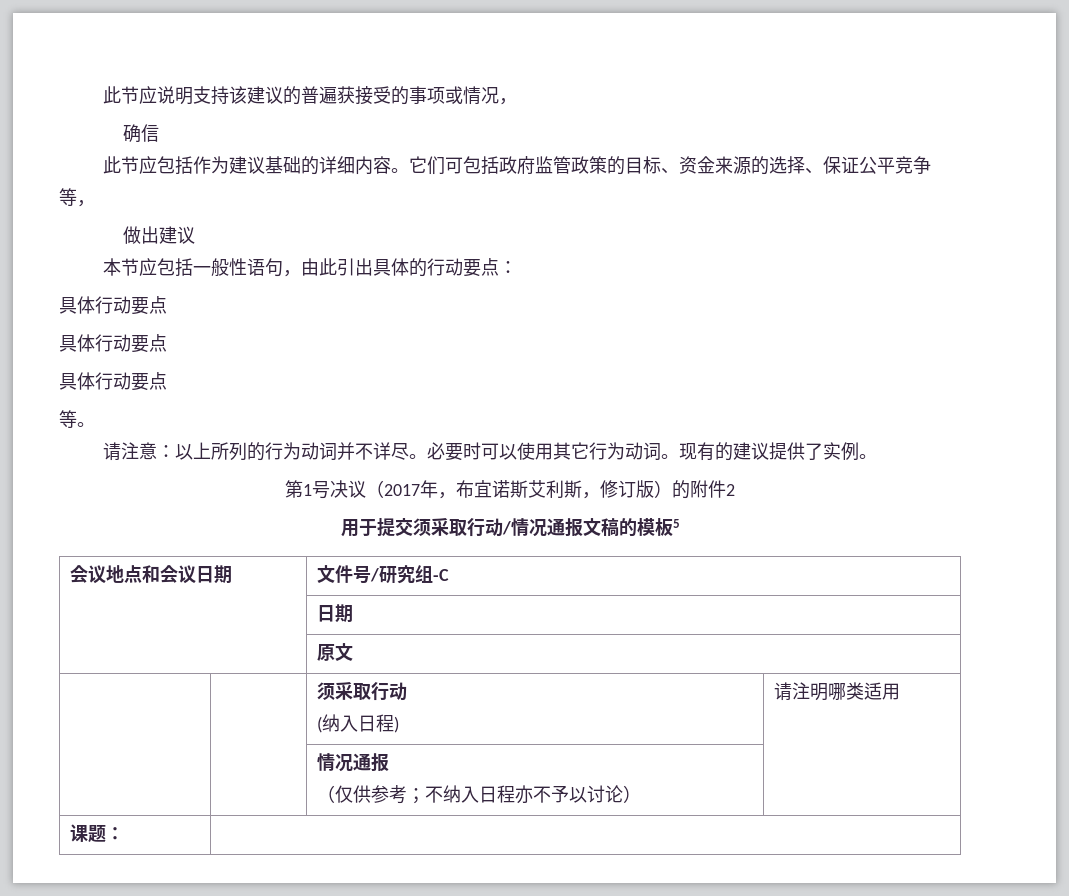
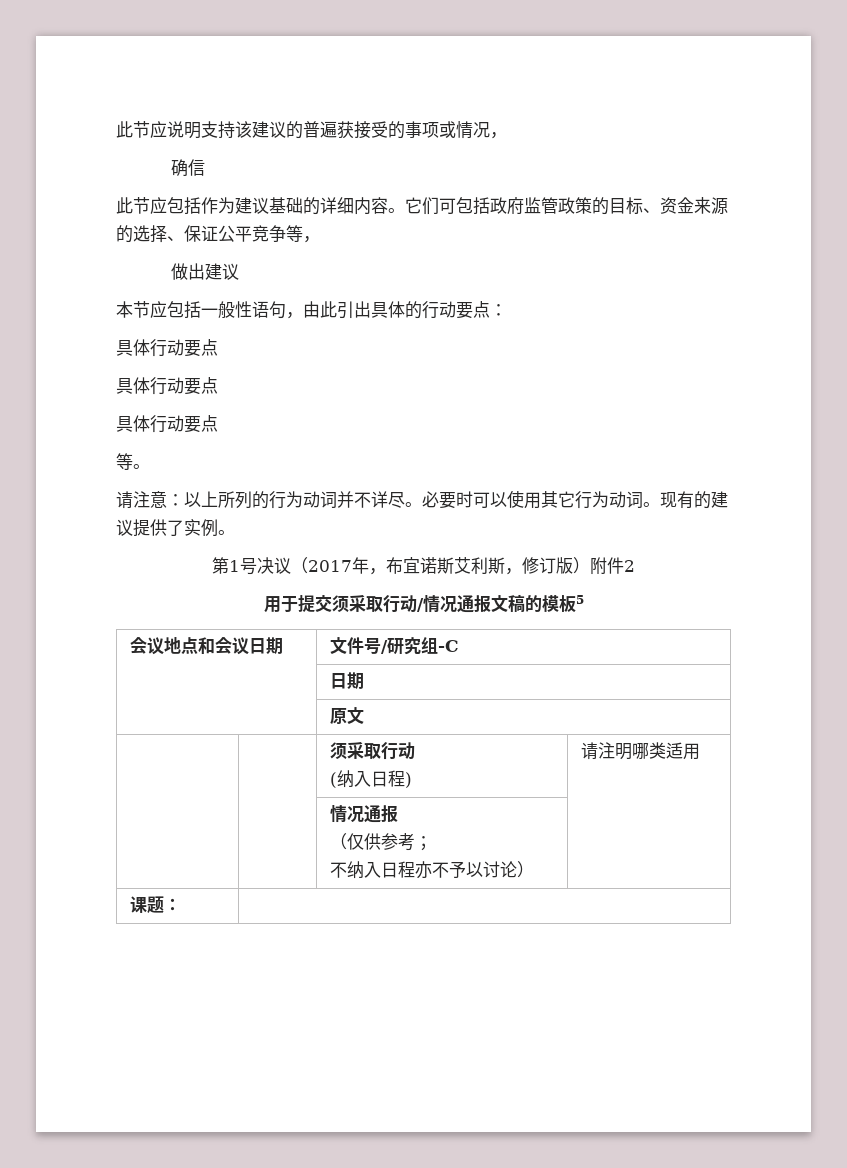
- 第1号决议（2017年，布宜诺斯艾利斯，修订版）的附件2
+ 第1号决议（2017年，布宜诺斯艾利斯，修订版）附件2
  | | 情况通报
- （仅供参考；不纳入日程亦不予以讨论） |
+ （仅供参考；
+ 不纳入日程亦不予以讨论） |

